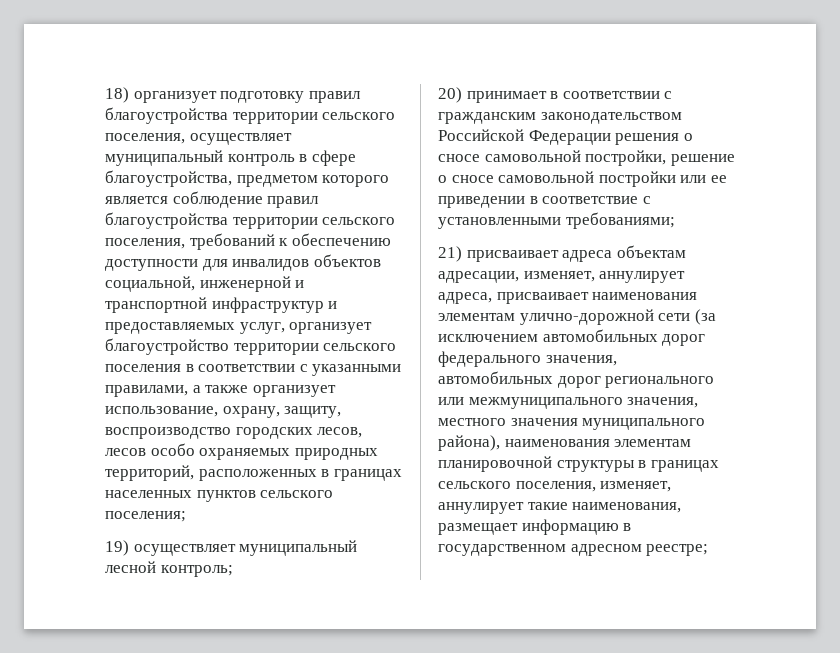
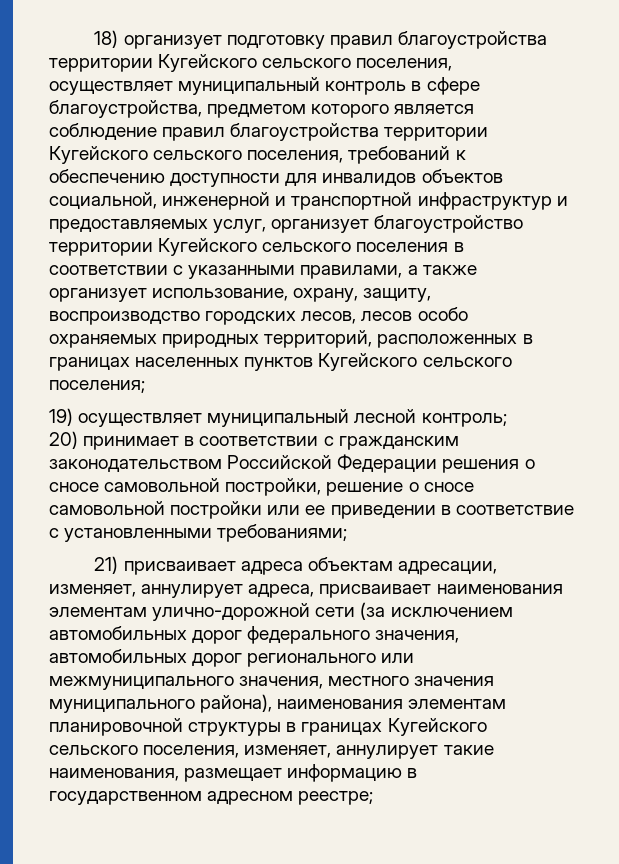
- 18) организует подготовку правил благоустройства территории сельского поселения, осуществляет муниципальный контроль в сфере благоустройства, предметом которого является соблюдение правил благоустройства территории сельского поселения, требований к обеспечению доступности для инвалидов объектов социальной, инженерной и транспортной инфраструктур и предоставляемых услуг, организует благоустройство территории сельского поселения в соответствии с указанными правилами, а также организует использование, охрану, защиту, воспроизводство городских лесов, лесов особо охраняемых природных территорий, расположенных в границах населенных пунктов сельского поселения;
+ 18) организует подготовку правил благоустройства территории Кугейского сельского поселения, осуществляет муниципальный контроль в сфере благоустройства, предметом которого является соблюдение правил благоустройства территории Кугейского сельского поселения, требований к обеспечению доступности для инвалидов объектов социальной, инженерной и транспортной инфраструктур и предоставляемых услуг, организует благоустройство территории Кугейского сельского поселения в соответствии с указанными правилами, а также организует использование, охрану, защиту, воспроизводство городских лесов, лесов особо охраняемых природных территорий, расположенных в границах населенных пунктов Кугейского сельского поселения;
- 21) присваивает адреса объектам адресации, изменяет, аннулирует адреса, присваивает наименования элементам улично-дорожной сети (за исключением автомобильных дорог федерального значения, автомобильных дорог регионального или межмуниципального значения, местного значения муниципального района), наименования элементам планировочной структуры в границах сельского поселения, изменяет, аннулирует такие наименования, размещает информацию в государственном адресном реестре;
+ 21) присваивает адреса объектам адресации, изменяет, аннулирует адреса, присваивает наименования элементам улично-дорожной сети (за исключением автомобильных дорог федерального значения, автомобильных дорог регионального или межмуниципального значения, местного значения муниципального района), наименования элементам планировочной структуры в границах Кугейского сельского поселения, изменяет, аннулирует такие наименования, размещает информацию в государственном адресном реестре;

